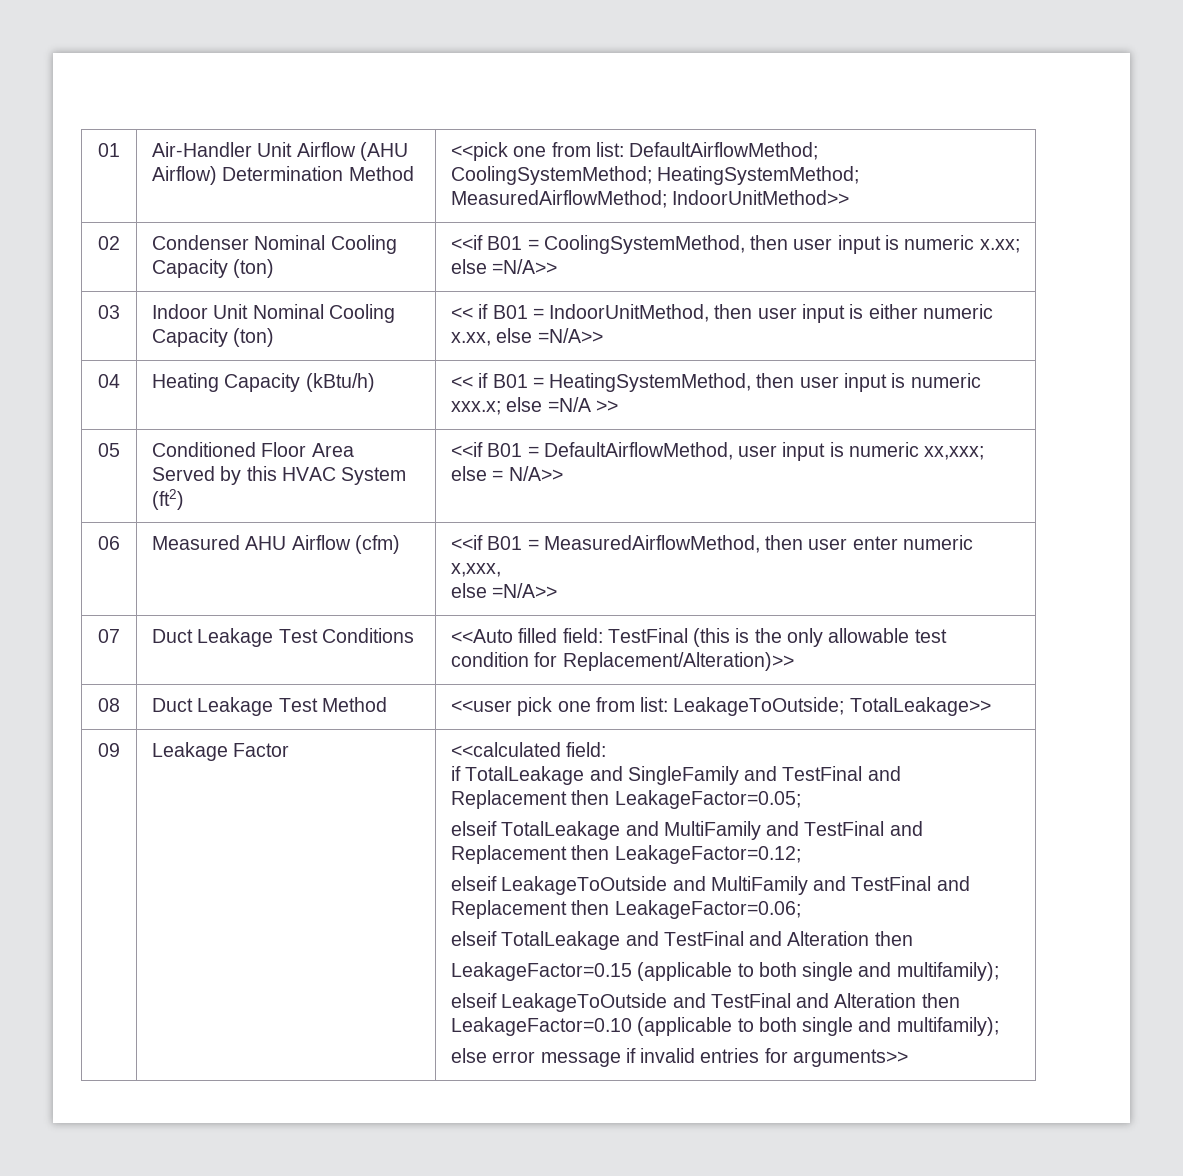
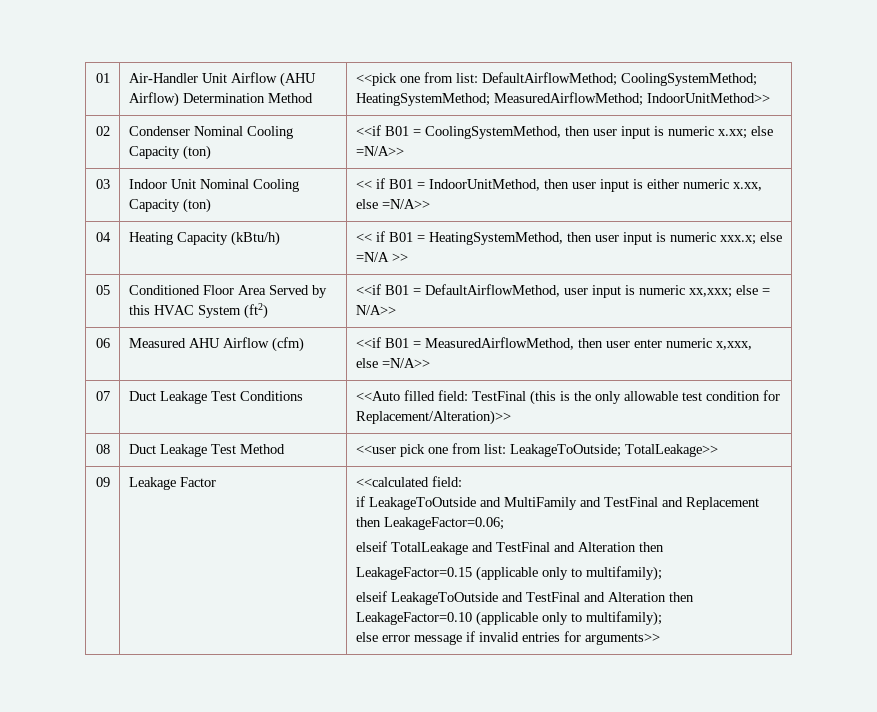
- if TotalLeakage and SingleFamily and TestFinal and Replacement then LeakageFactor=0.05;
- elseif TotalLeakage and MultiFamily and TestFinal and Replacement then LeakageFactor=0.12;
- elseif LeakageToOutside and MultiFamily and TestFinal and Replacement then LeakageFactor=0.06;
+ if LeakageToOutside and MultiFamily and TestFinal and Replacement then LeakageFactor=0.06;
- LeakageFactor=0.15 (applicable to both single and multifamily);
+ LeakageFactor=0.15 (applicable only to multifamily);
- elseif LeakageToOutside and TestFinal and Alteration then LeakageFactor=0.10 (applicable to both single and multifamily);
+ elseif LeakageToOutside and TestFinal and Alteration then LeakageFactor=0.10 (applicable only to multifamily);

